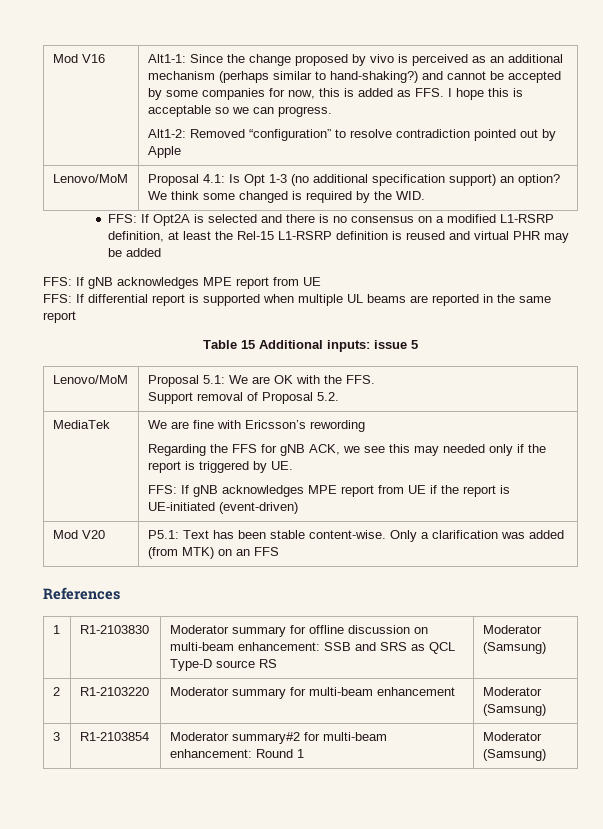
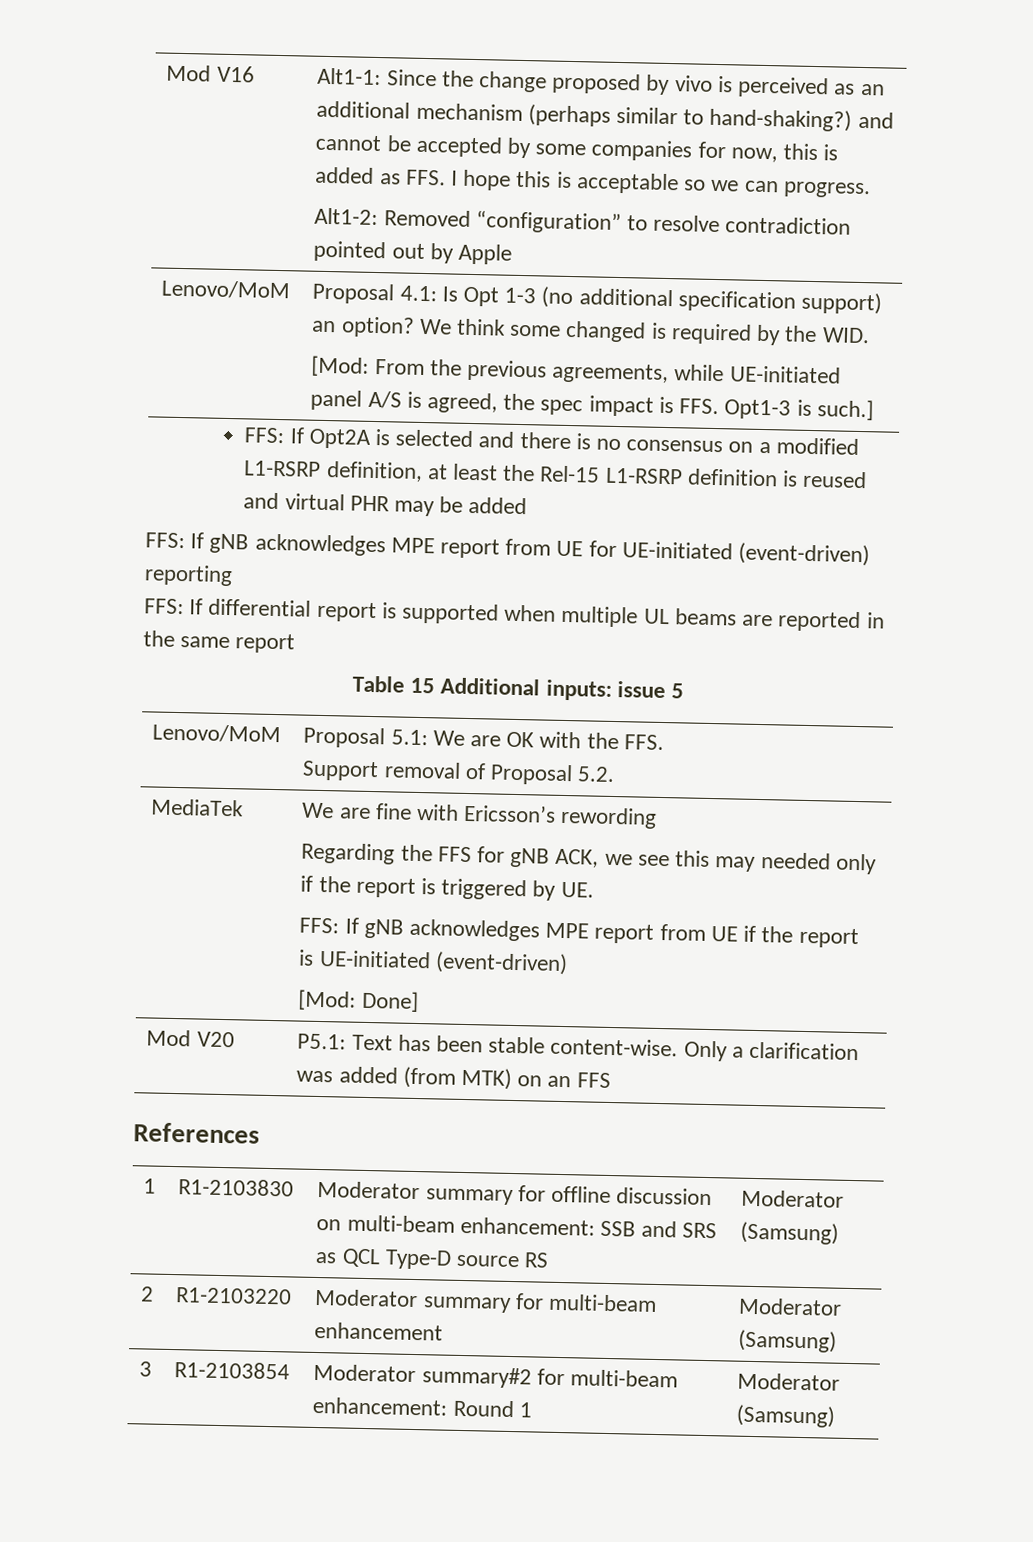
  Lenovo/MoM | Proposal 4.1: Is Opt 1-3 (no additional specification support) an option? We think some changed is required by the WID.
+ [Mod: From the previous agreements, while UE-initiated panel A/S is agreed, the spec impact is FFS. Opt1-3 is such.]
  FFS: If Opt2A is selected and there is no consensus on a modified L1-RSRP definition, at least the Rel-15 L1-RSRP definition is reused and virtual PHR may be added
- FFS: If gNB acknowledges MPE report from UE
+ FFS: If gNB acknowledges MPE report from UE for UE-initiated (event-driven) reporting
+ [Mod: Done]

